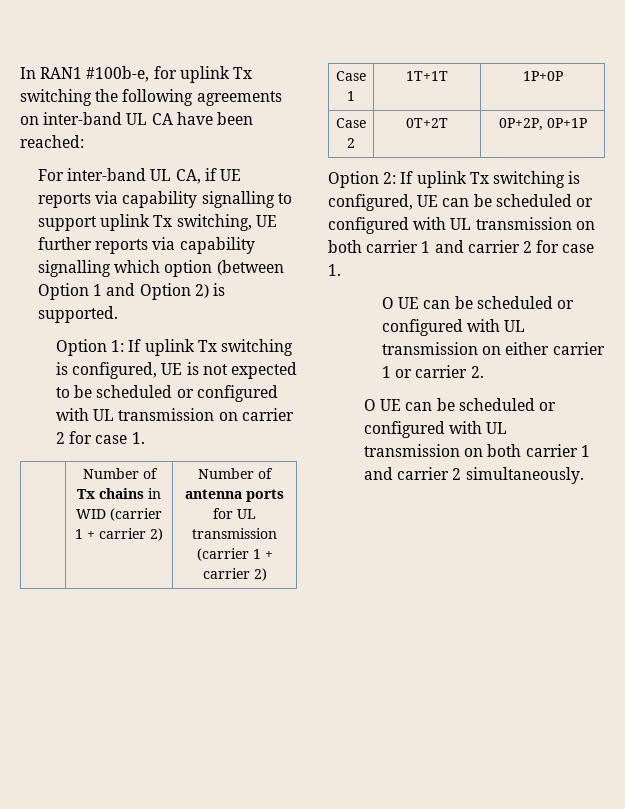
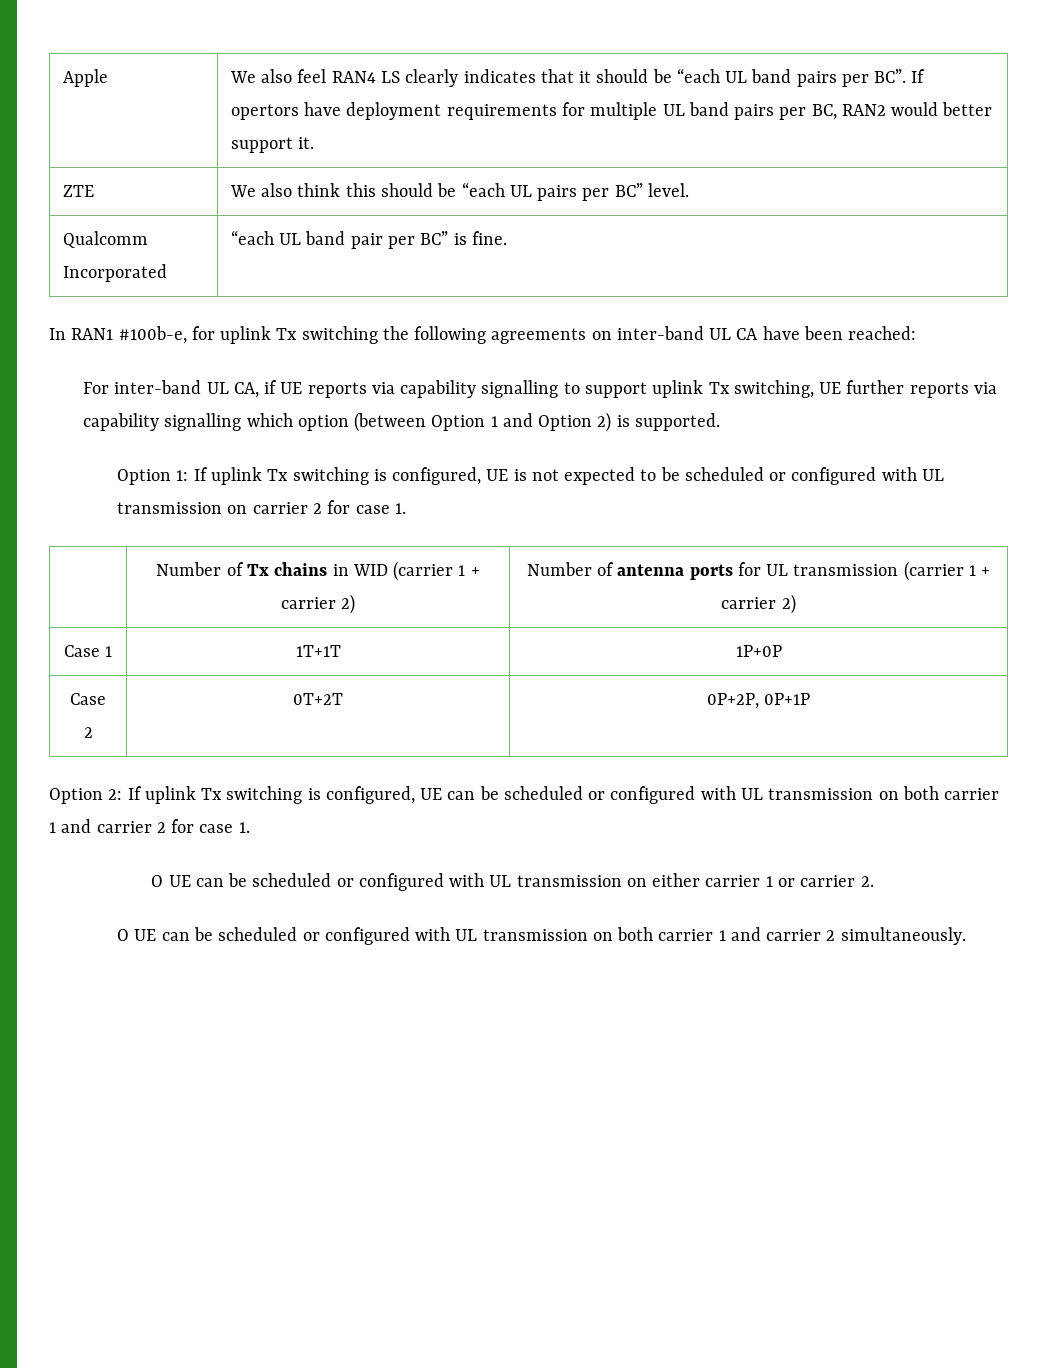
+ Apple | We also feel RAN4 LS clearly indicates that it should be “each UL band pairs per BC”. If opertors have deployment requirements for multiple UL band pairs per BC, RAN2 would better support it.
+ ZTE | We also think this should be “each UL pairs per BC” level.
+ Qualcomm Incorporated | “each UL band pair per BC” is fine.

